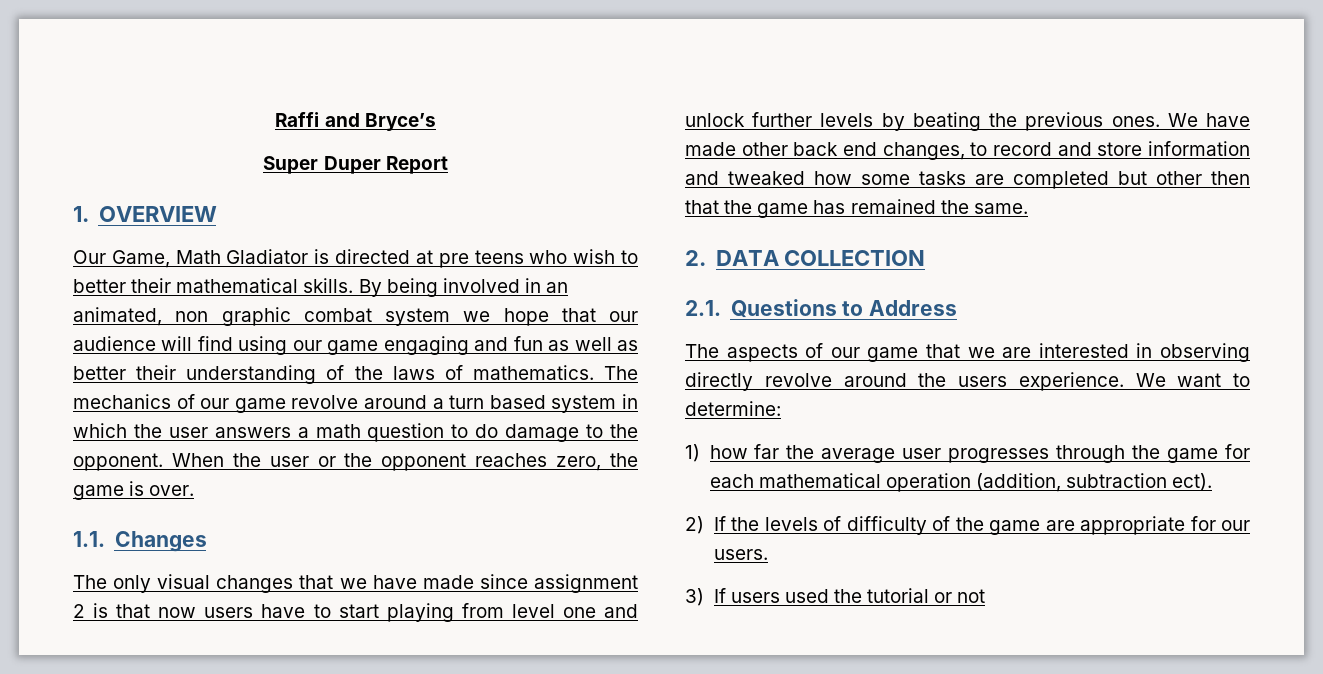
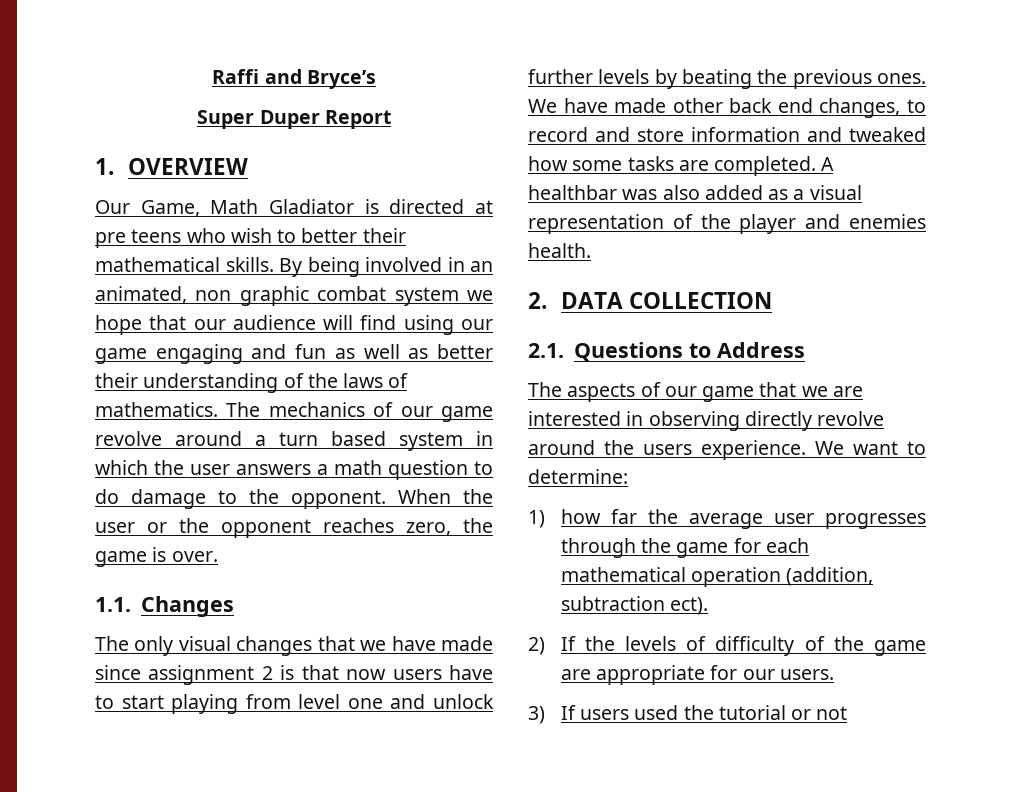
- We have made other back end changes, to record and store information and tweaked how some tasks are completed but other then that the game has remained the same.
+ We have made other back end changes, to record and store information and tweaked how some tasks are completed. A healthbar was also added as a visual representation of the player and enemies health.

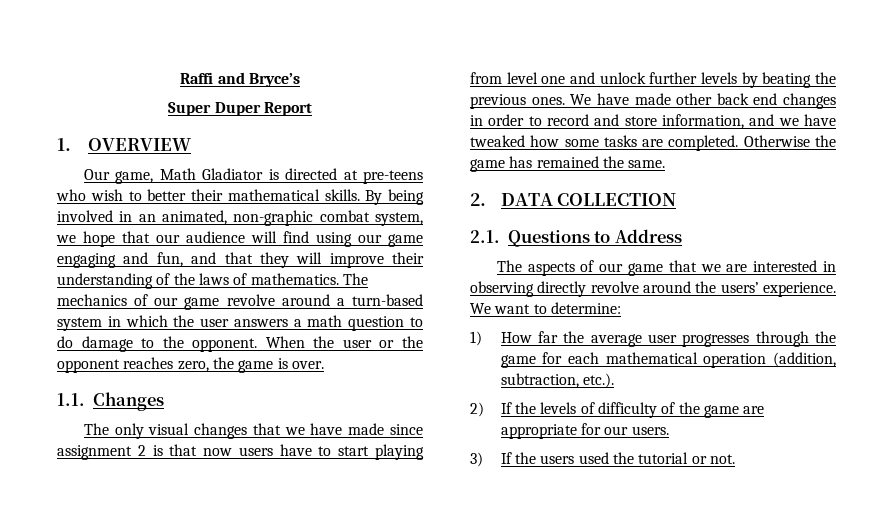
- Our Game, Math Gladiator is directed at pre teens who wish to better their mathematical skills.
+ Our game, Math Gladiator is directed at pre-teens who wish to better their mathematical skills.
- By being involved in an animated, non graphic combat system we hope that our audience will find using our game engaging and fun as well as better their understanding of the laws of mathematics.
+ By being involved in an animated, non-graphic combat system, we hope that our audience will find using our game engaging and fun, and that they will improve their understanding of the laws of mathematics.
- The mechanics of our game revolve around a turn based system in which the user answers a math question to do damage to the opponent.
+ The mechanics of our game revolve around a turn-based system in which the user answers a math question to do damage to the opponent.
- We have made other back end changes, to record and store information and tweaked how some tasks are completed.
+ We have made other back end changes in order to record and store information, and we have tweaked how some tasks are completed.
- A healthbar was also added as a visual representation of the player and enemies health.
+ Otherwise the game has remained the same.
- The aspects of our game that we are interested in observing directly revolve around the users experience.
+ The aspects of our game that we are interested in observing directly revolve around the users’ experience.
- 1) how far the average user progresses through the game for each mathematical operation (addition, subtraction ect).
+ 1) How far the average user progresses through the game for each mathematical operation (addition, subtraction, etc.).
- 3) If users used the tutorial or not
+ 3) If the users used the tutorial or not.

